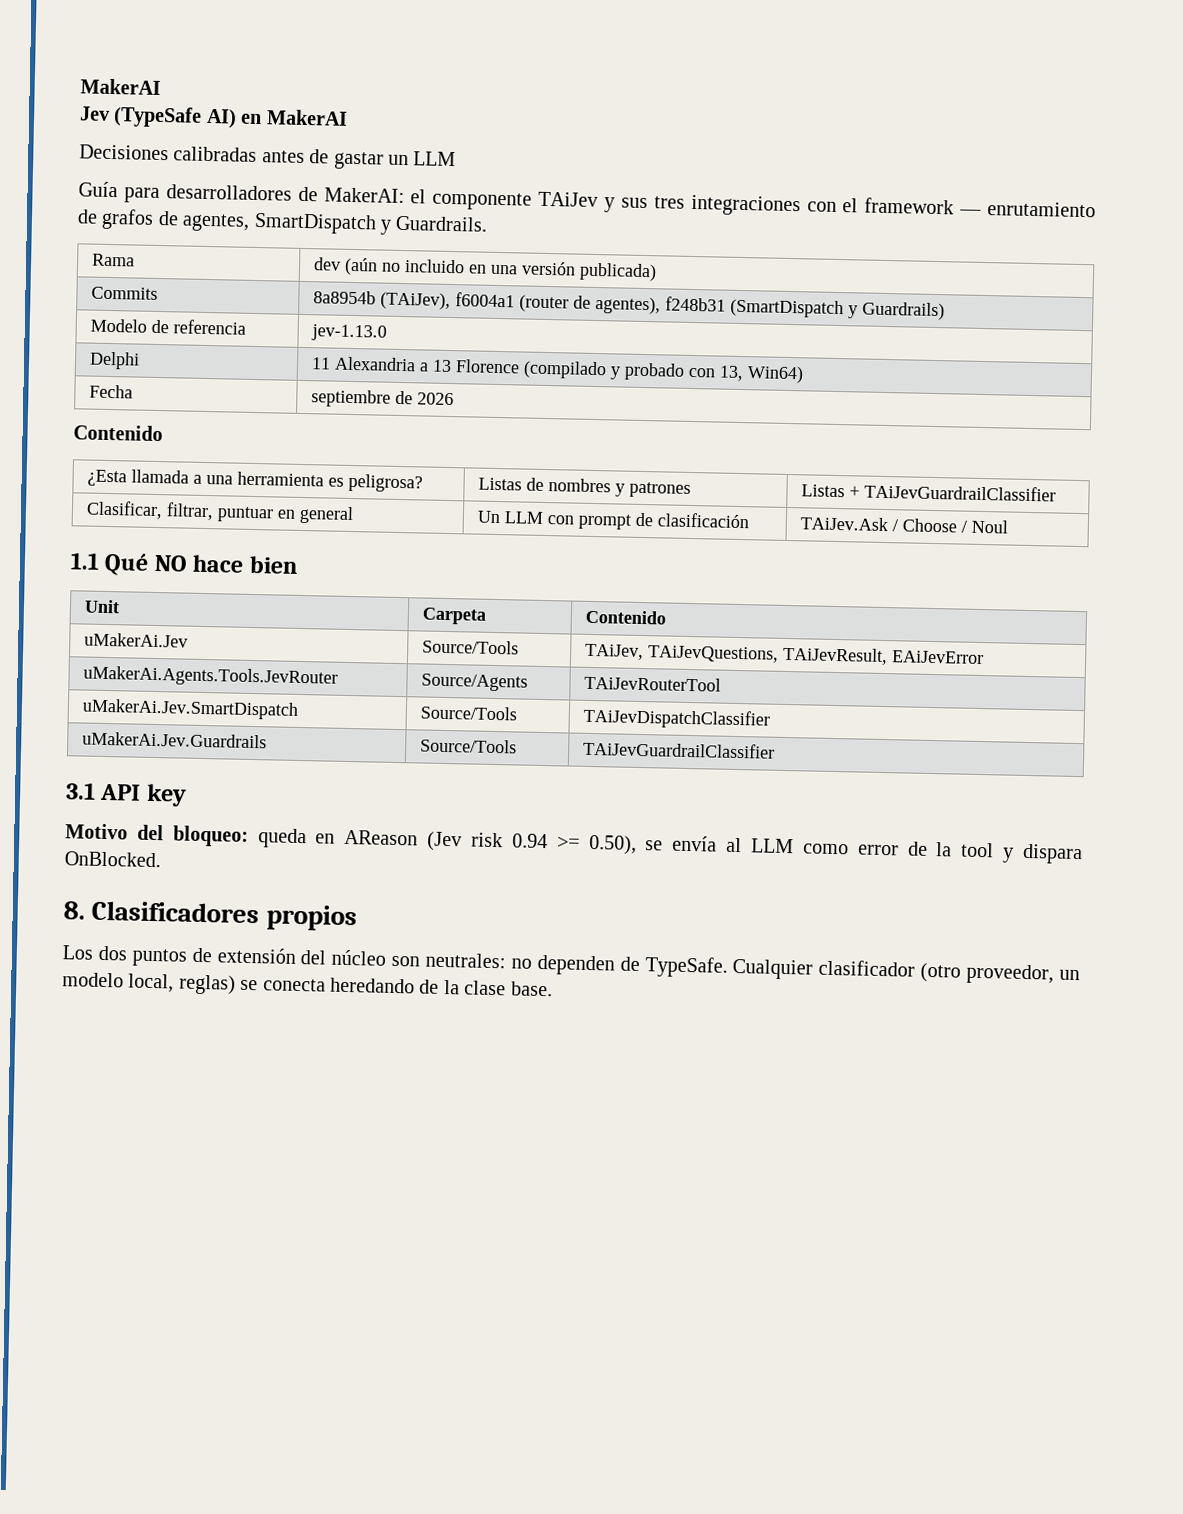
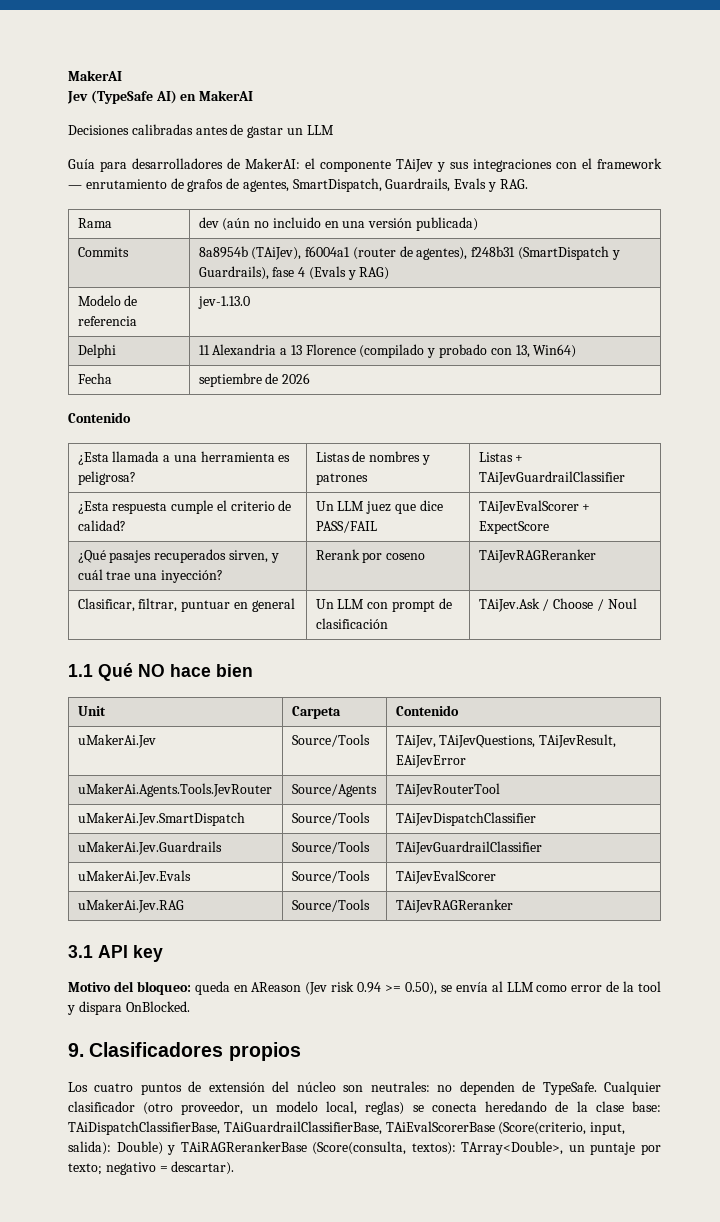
- Guía para desarrolladores de MakerAI: el componente TAiJev y sus tres integraciones con el framework — enrutamiento de grafos de agentes, SmartDispatch y Guardrails.
+ Guía para desarrolladores de MakerAI: el componente TAiJev y sus integraciones con el framework — enrutamiento de grafos de agentes, SmartDispatch, Guardrails, Evals y RAG.
- Commits | 8a8954b (TAiJev), f6004a1 (router de agentes), f248b31 (SmartDispatch y Guardrails)
+ Commits | 8a8954b (TAiJev), f6004a1 (router de agentes), f248b31 (SmartDispatch y Guardrails), fase 4 (Evals y RAG)
+ ¿Esta respuesta cumple el criterio de calidad? | Un LLM juez que dice PASS/FAIL | TAiJevEvalScorer + ExpectScore
+ ¿Qué pasajes recuperados sirven, y cuál trae una inyección? | Rerank por coseno | TAiJevRAGReranker
+ uMakerAi.Jev.Evals | Source/Tools | TAiJevEvalScorer
+ uMakerAi.Jev.RAG | Source/Tools | TAiJevRAGReranker
- 8. Clasificadores propios
+ 9. Clasificadores propios
- Los dos puntos de extensión del núcleo son neutrales: no dependen de TypeSafe.
+ Los cuatro puntos de extensión del núcleo son neutrales: no dependen de TypeSafe.
- Cualquier clasificador (otro proveedor, un modelo local, reglas) se conecta heredando de la clase base.
+ Cualquier clasificador (otro proveedor, un modelo local, reglas) se conecta heredando de la clase base: TAiDispatchClassifierBase, TAiGuardrailClassifierBase, TAiEvalScorerBase (Score(criterio, input, salida): Double) y TAiRAGRerankerBase (Score(consulta, textos): TArray<Double>, un puntaje por texto; negativo = descartar).

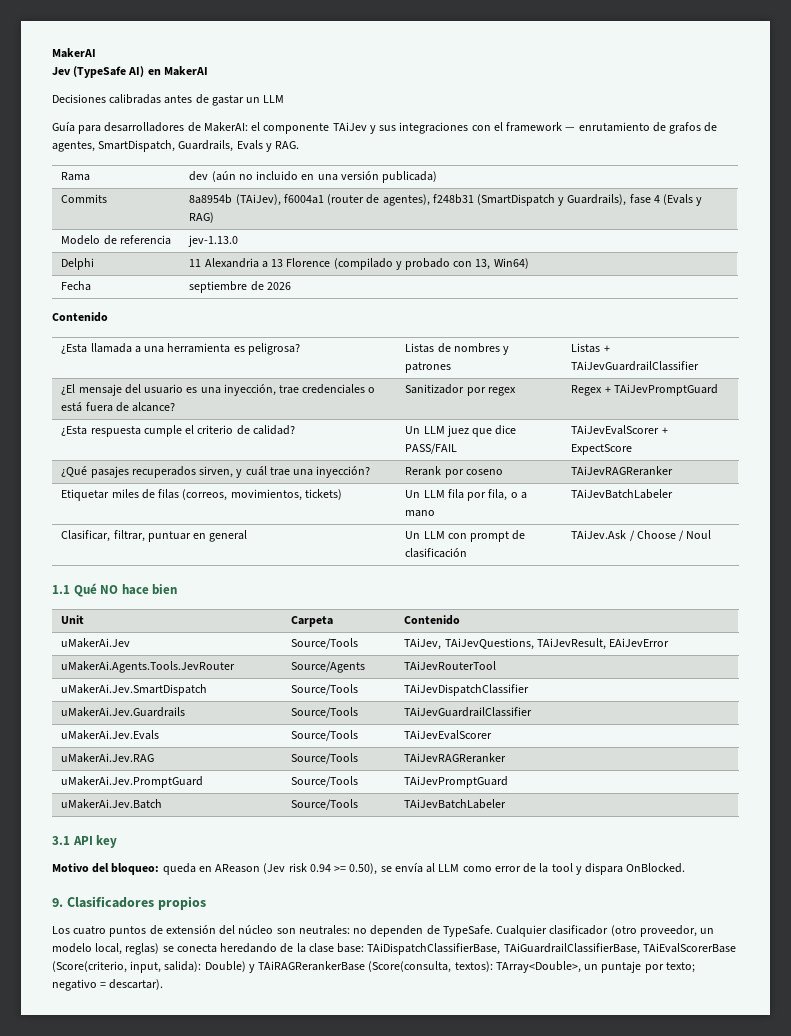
+ ¿El mensaje del usuario es una inyección, trae credenciales o está fuera de alcance? | Sanitizador por regex | Regex + TAiJevPromptGuard
+ Etiquetar miles de filas (correos, movimientos, tickets) | Un LLM fila por fila, o a mano | TAiJevBatchLabeler
+ uMakerAi.Jev.PromptGuard | Source/Tools | TAiJevPromptGuard
+ uMakerAi.Jev.Batch | Source/Tools | TAiJevBatchLabeler

